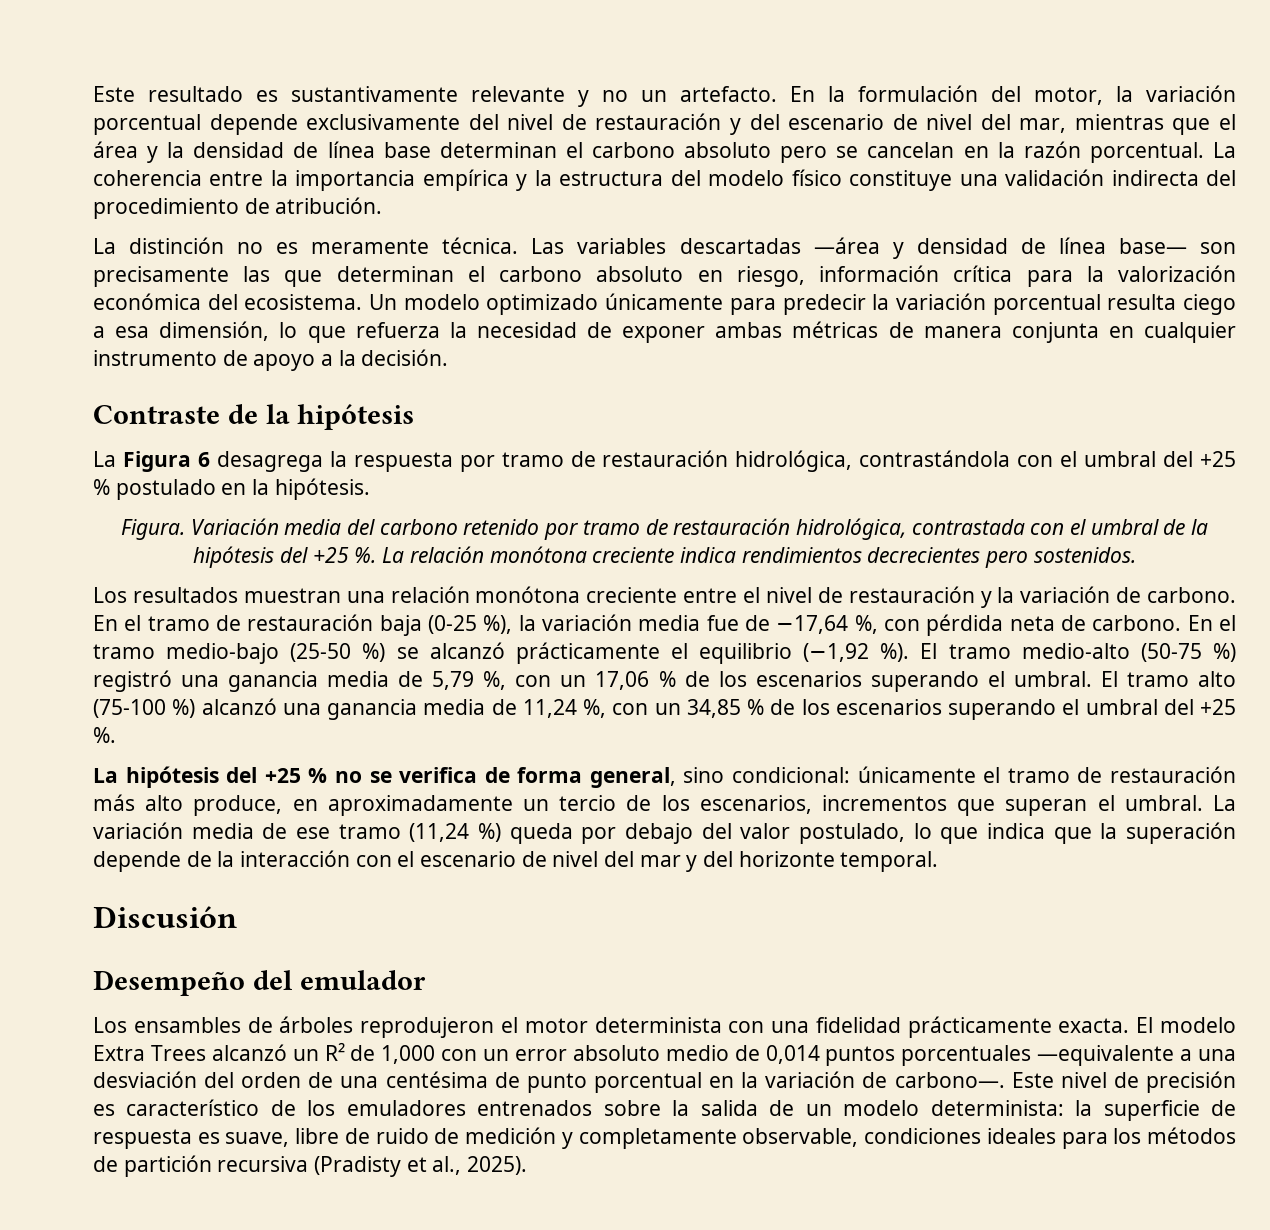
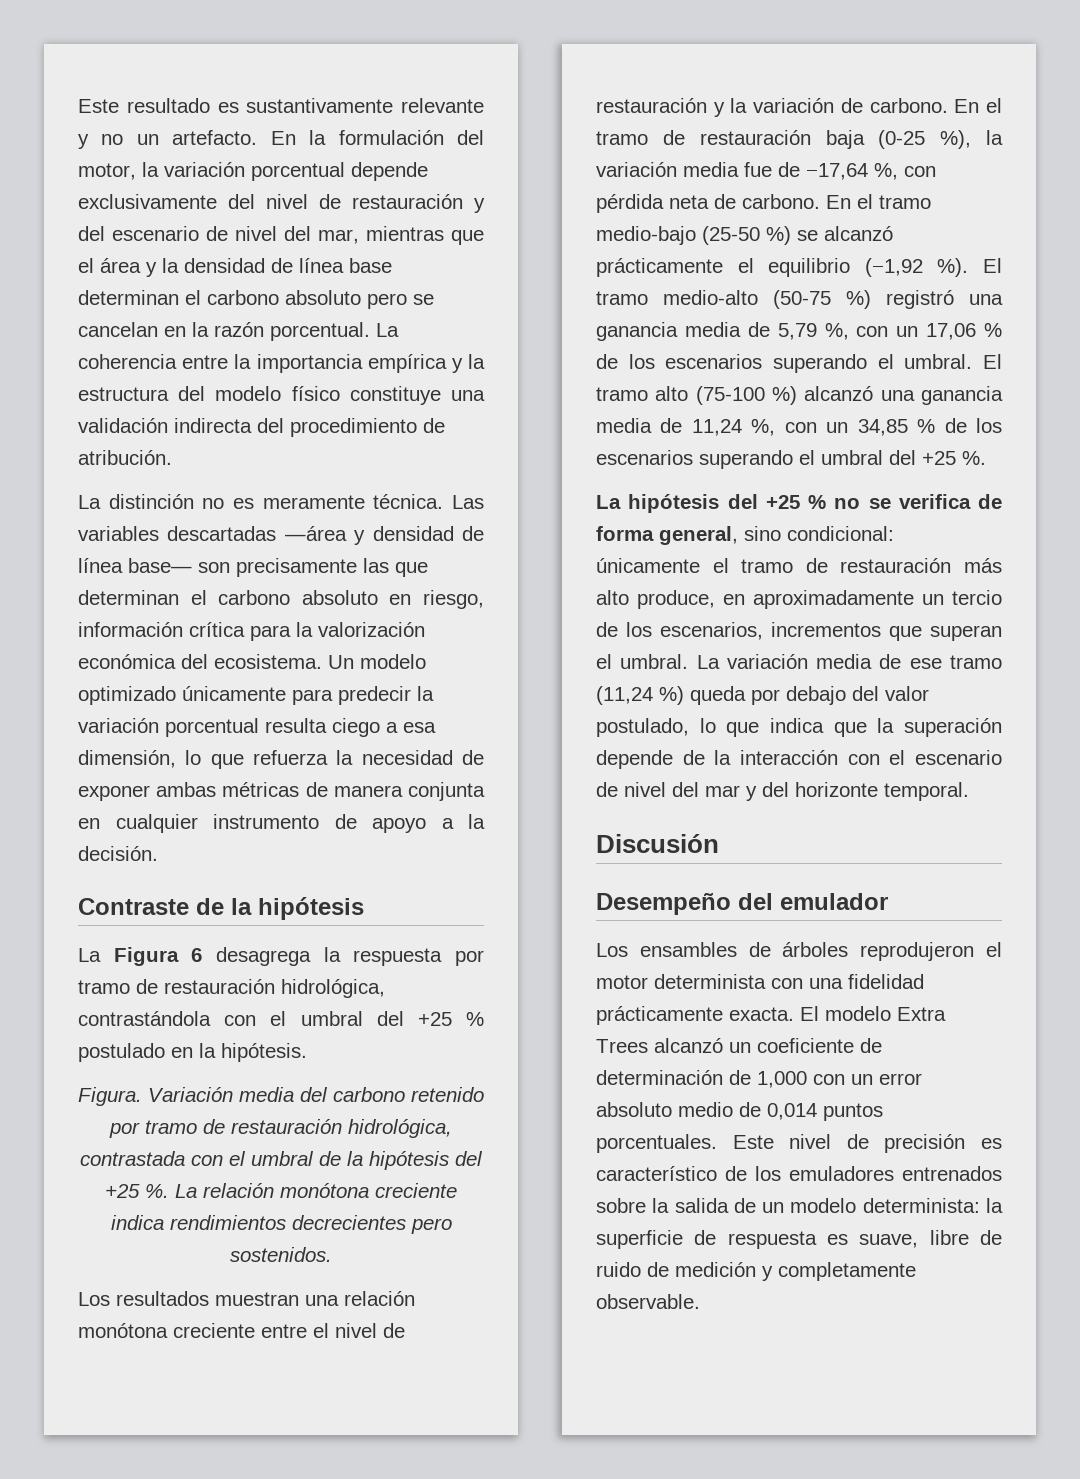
- El modelo Extra Trees alcanzó un R² de 1,000 con un error absoluto medio de 0,014 puntos porcentuales —equivalente a una desviación del orden de una centésima de punto porcentual en la variación de carbono—.
+ El modelo Extra Trees alcanzó un coeficiente de determinación de 1,000 con un error absoluto medio de 0,014 puntos porcentuales.
- Este nivel de precisión es característico de los emuladores entrenados sobre la salida de un modelo determinista: la superficie de respuesta es suave, libre de ruido de medición y completamente observable, condiciones ideales para los métodos de partición recursiva (Pradisty et al., 2025).
+ Este nivel de precisión es característico de los emuladores entrenados sobre la salida de un modelo determinista: la superficie de respuesta es suave, libre de ruido de medición y completamente observable.

